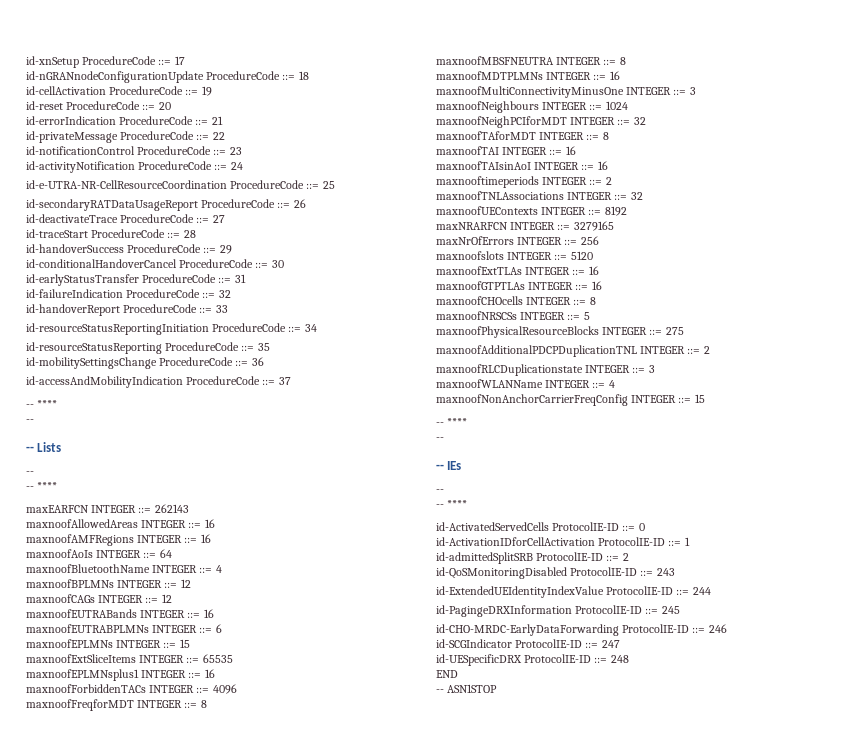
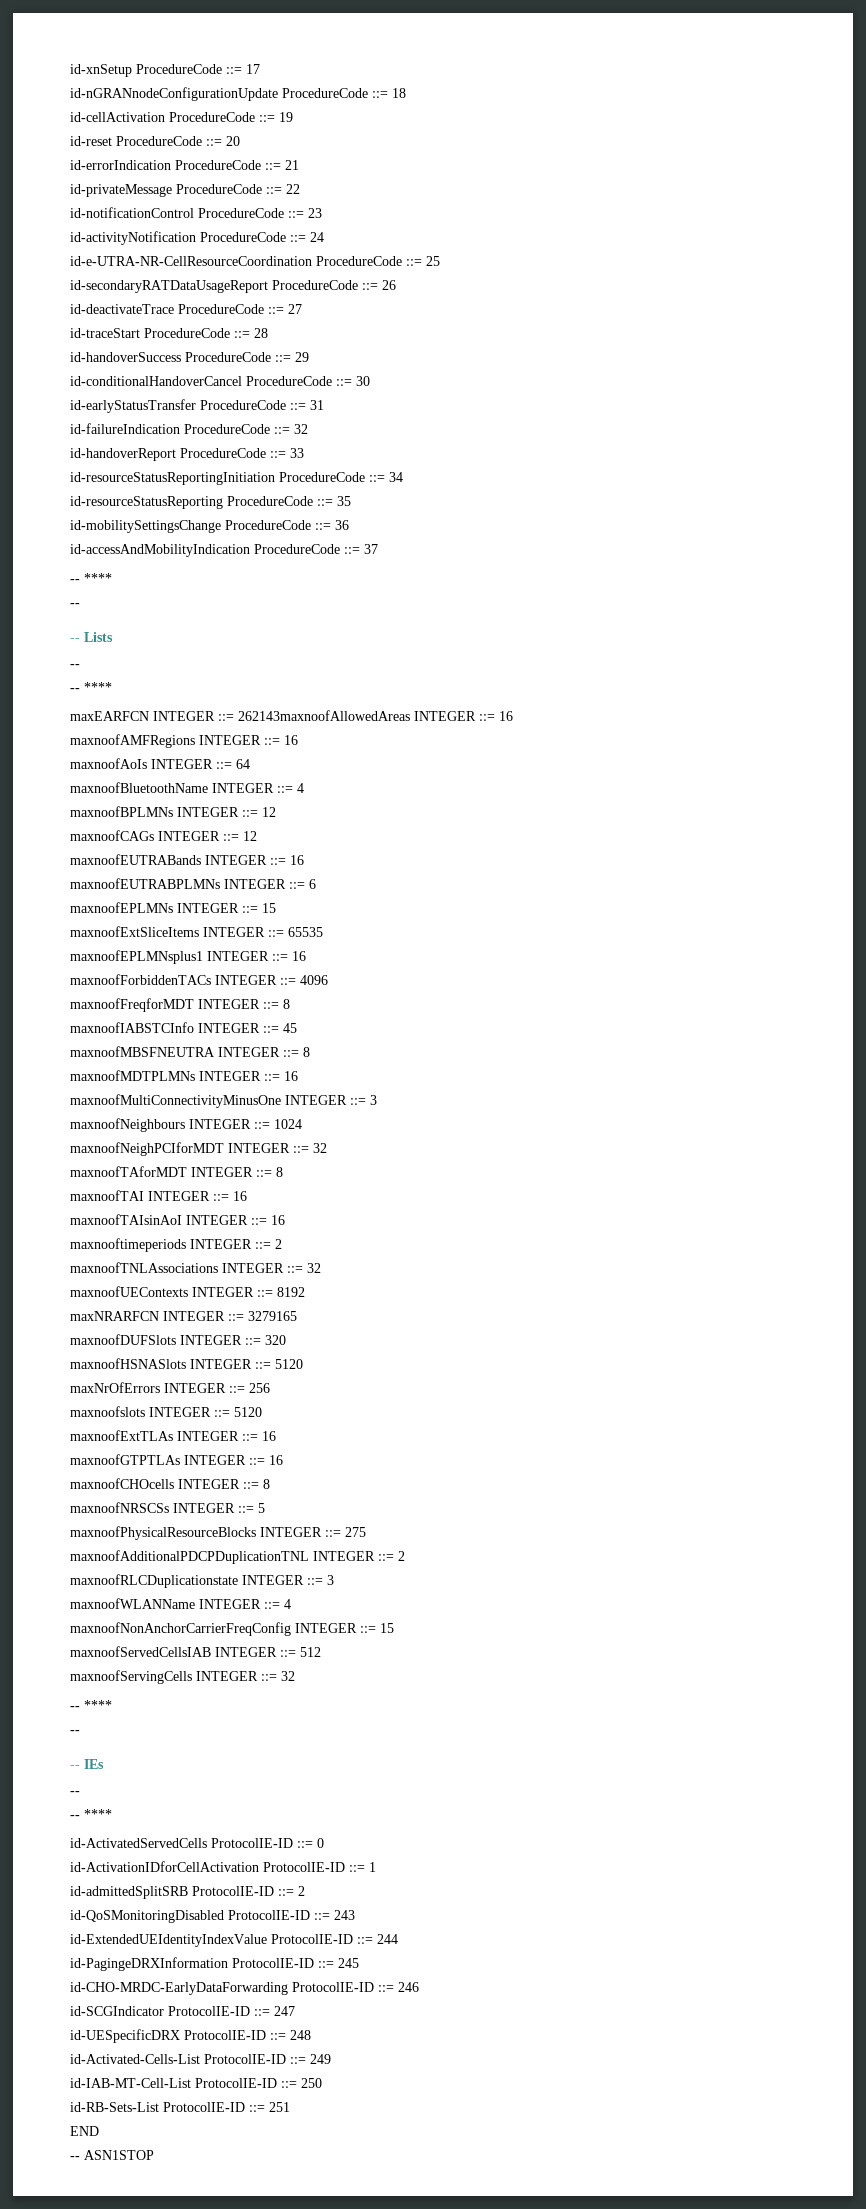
- maxEARFCN INTEGER ::= 262143
- maxnoofAllowedAreas INTEGER ::= 16
+ maxEARFCN INTEGER ::= 262143maxnoofAllowedAreas INTEGER ::= 16
+ maxnoofIABSTCInfo INTEGER ::= 45
+ maxnoofDUFSlots INTEGER ::= 320
+ maxnoofHSNASlots INTEGER ::= 5120
+ maxnoofServedCellsIAB INTEGER ::= 512
+ maxnoofServingCells INTEGER ::= 32
+ id-Activated-Cells-List ProtocolIE-ID ::= 249
+ id-IAB-MT-Cell-List ProtocolIE-ID ::= 250
+ id-RB-Sets-List ProtocolIE-ID ::= 251

